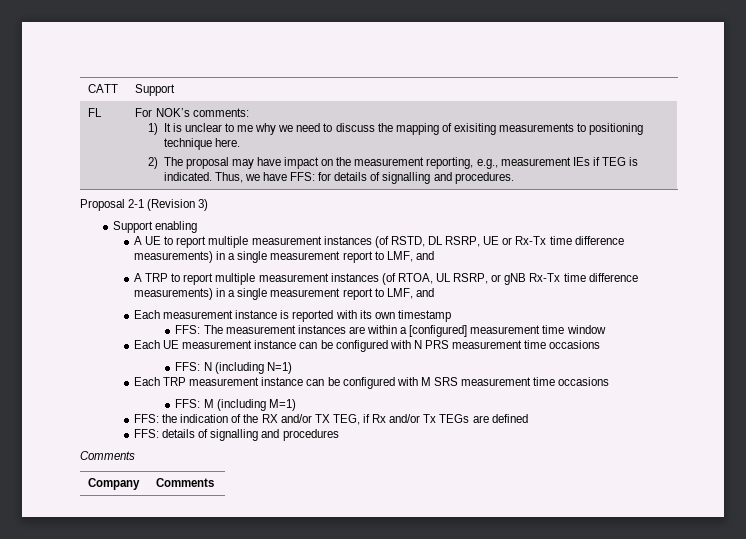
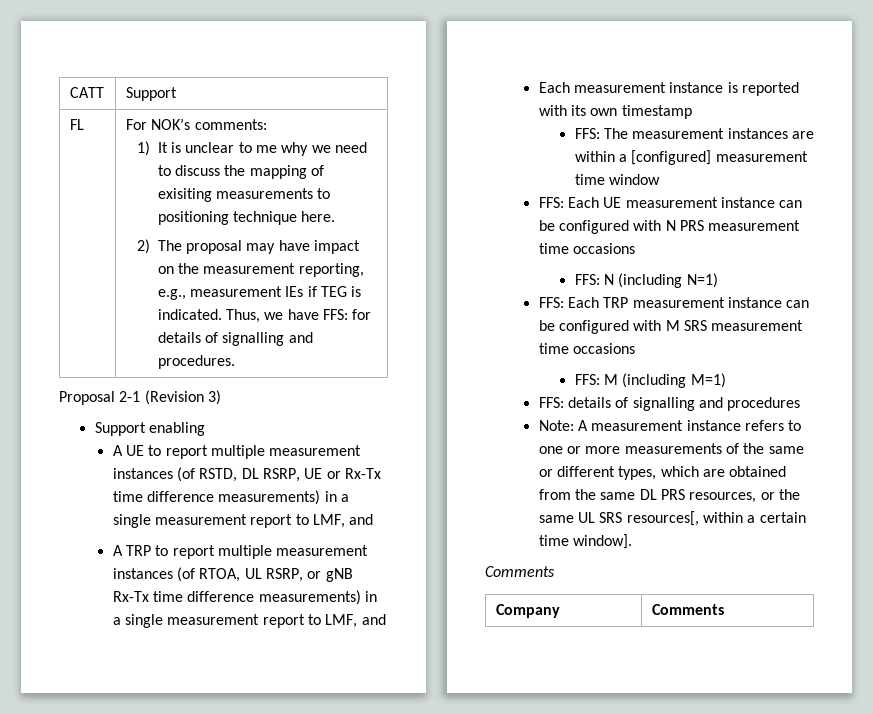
- Each UE measurement instance can be configured with N PRS measurement time occasions
+ FFS: Each UE measurement instance can be configured with N PRS measurement time occasions
- Each TRP measurement instance can be configured with M SRS measurement time occasions
+ FFS: Each TRP measurement instance can be configured with M SRS measurement time occasions
- FFS: the indication of the RX and/or TX TEG, if Rx and/or Tx TEGs are defined
+ Note: A measurement instance refers to one or more measurements of the same or different types, which are obtained from the same DL PRS resources, or the same UL SRS resources[, within a certain time window].

